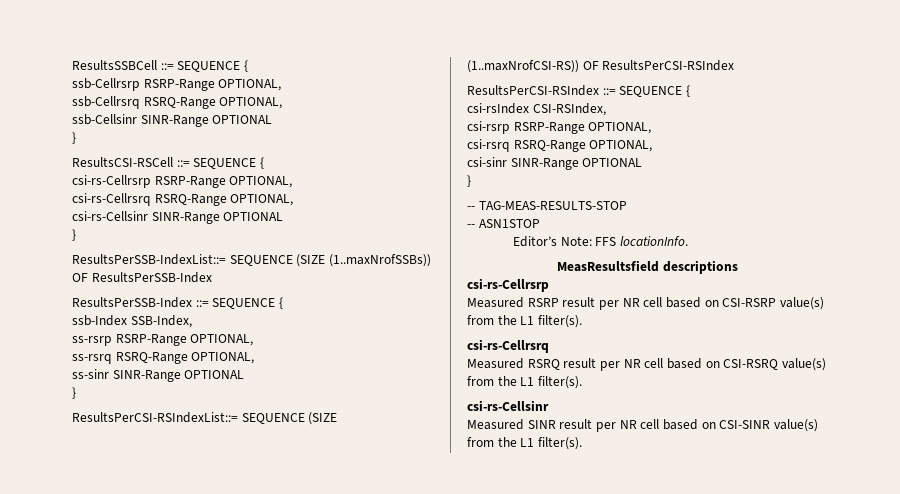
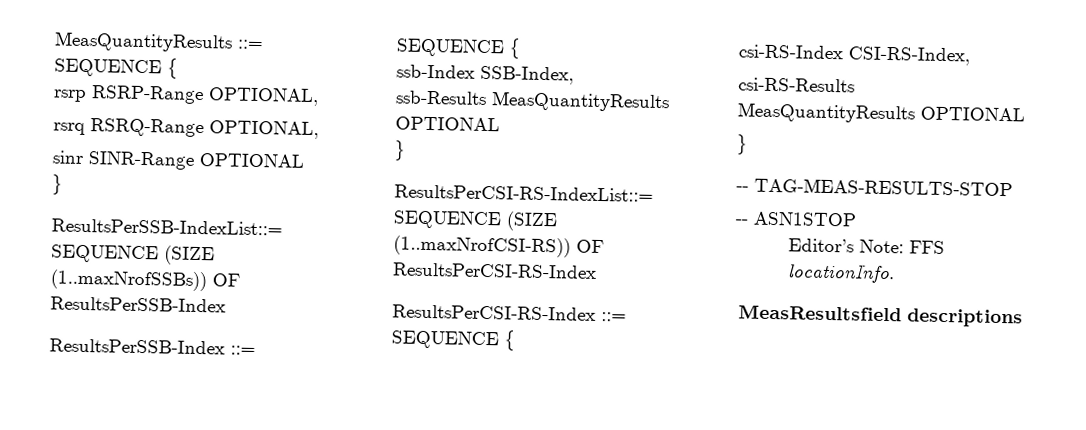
- ResultsSSBCell ::= SEQUENCE {
- ssb-Cellrsrp RSRP-Range OPTIONAL,
- ssb-Cellrsrq RSRQ-Range OPTIONAL,
- ssb-Cellsinr SINR-Range OPTIONAL
- }
- ResultsCSI-RSCell ::= SEQUENCE {
- csi-rs-Cellrsrp RSRP-Range OPTIONAL,
- csi-rs-Cellrsrq RSRQ-Range OPTIONAL,
- csi-rs-Cellsinr SINR-Range OPTIONAL
+ MeasQuantityResults ::= SEQUENCE {
+ rsrp RSRP-Range OPTIONAL,
+ rsrq RSRQ-Range OPTIONAL,
+ sinr SINR-Range OPTIONAL
- ss-rsrp RSRP-Range OPTIONAL,
- ss-rsrq RSRQ-Range OPTIONAL,
- ss-sinr SINR-Range OPTIONAL
+ ssb-Results MeasQuantityResults OPTIONAL
  }
- ResultsPerCSI-RSIndexList::= SEQUENCE (SIZE (1..maxNrofCSI-RS)) OF ResultsPerCSI-RSIndex
- ResultsPerCSI-RSIndex ::= SEQUENCE {
- csi-rsIndex CSI-RSIndex,
- csi-rsrp RSRP-Range OPTIONAL,
- csi-rsrq RSRQ-Range OPTIONAL,
- csi-sinr SINR-Range OPTIONAL
+ ResultsPerCSI-RS-IndexList::= SEQUENCE (SIZE (1..maxNrofCSI-RS)) OF ResultsPerCSI-RS-Index
+ ResultsPerCSI-RS-Index ::= SEQUENCE {
+ csi-RS-Index CSI-RS-Index,
+ csi-RS-Results MeasQuantityResults OPTIONAL
  MeasResultsfield descriptions
- csi-rs-Cellrsrp
- Measured RSRP result per NR cell based on CSI-RSRP value(s) from the L1 filter(s).
- csi-rs-Cellrsrq
- Measured RSRQ result per NR cell based on CSI-RSRQ value(s) from the L1 filter(s).
- csi-rs-Cellsinr
- Measured SINR result per NR cell based on CSI-SINR value(s) from the L1 filter(s).

